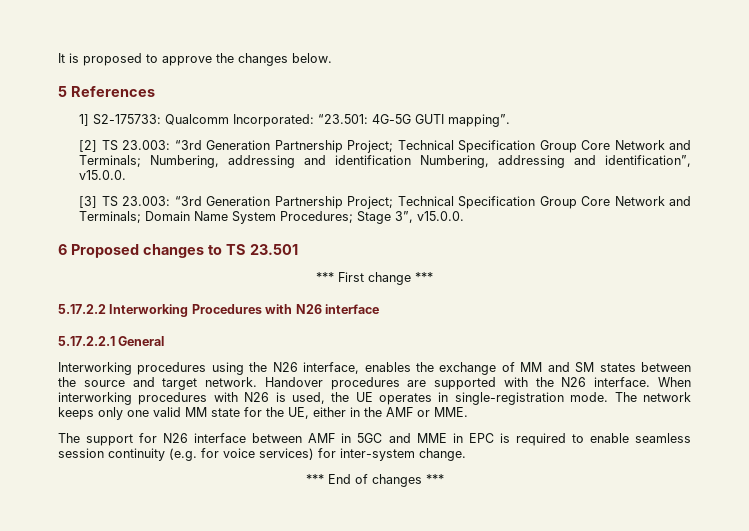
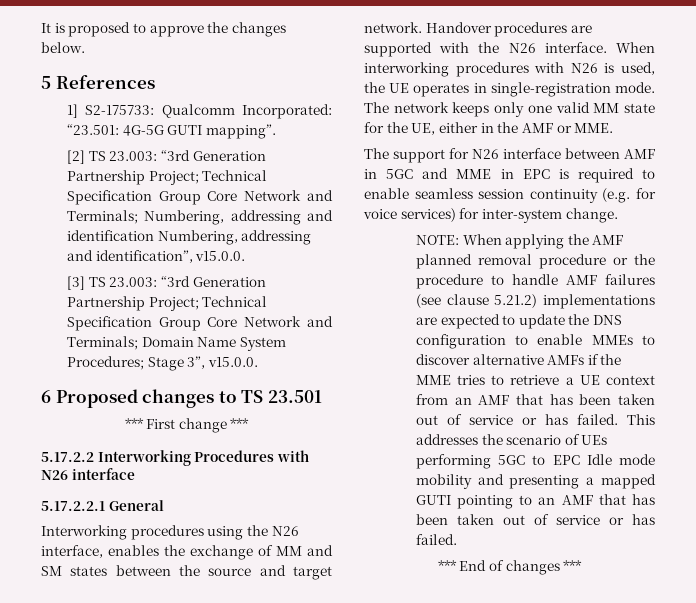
+ NOTE: When applying the AMF planned removal procedure or the procedure to handle AMF failures (see clause 5.21.2) implementations are expected to update the DNS configuration to enable MMEs to discover alternative AMFs if the MME tries to retrieve a UE context from an AMF that has been taken out of service or has failed. This addresses the scenario of UEs performing 5GC to EPC Idle mode mobility and presenting a mapped GUTI pointing to an AMF that has been taken out of service or has failed.

